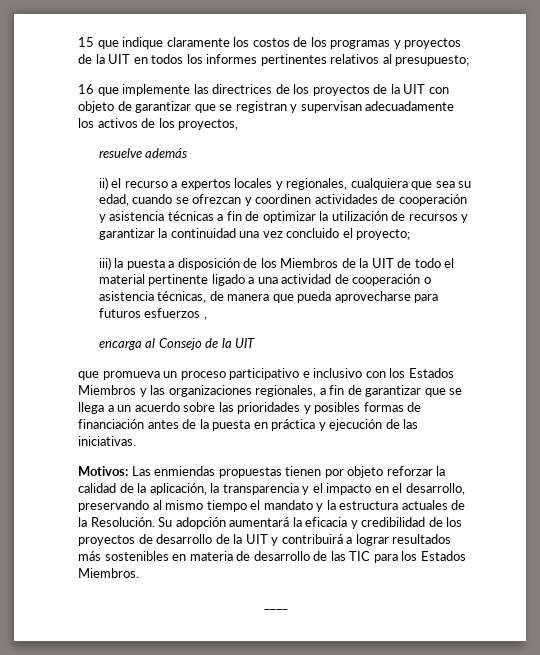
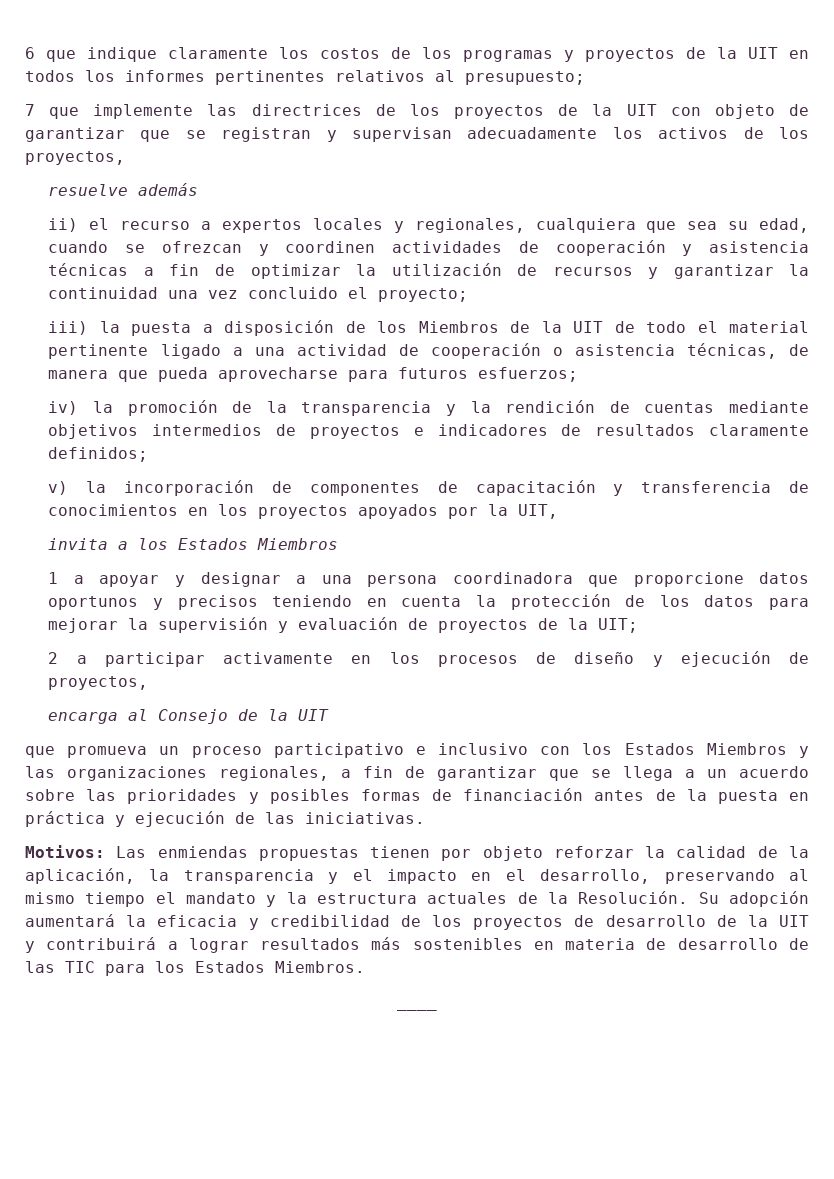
- 15 que indique claramente los costos de los programas y proyectos de la UIT en todos los informes pertinentes relativos al presupuesto;
+ 6 que indique claramente los costos de los programas y proyectos de la UIT en todos los informes pertinentes relativos al presupuesto;
- 16 que implemente las directrices de los proyectos de la UIT con objeto de garantizar que se registran y supervisan adecuadamente los activos de los proyectos,
+ 7 que implemente las directrices de los proyectos de la UIT con objeto de garantizar que se registran y supervisan adecuadamente los activos de los proyectos,
- iii) la puesta a disposición de los Miembros de la UIT de todo el material pertinente ligado a una actividad de cooperación o asistencia técnicas, de manera que pueda aprovecharse para futuros esfuerzos ,
+ iii) la puesta a disposición de los Miembros de la UIT de todo el material pertinente ligado a una actividad de cooperación o asistencia técnicas, de manera que pueda aprovecharse para futuros esfuerzos;
+ iv) la promoción de la transparencia y la rendición de cuentas mediante objetivos intermedios de proyectos e indicadores de resultados claramente definidos;
+ v) la incorporación de componentes de capacitación y transferencia de conocimientos en los proyectos apoyados por la UIT,
+ invita a los Estados Miembros
+ 1 a apoyar y designar a una persona coordinadora que proporcione datos oportunos y precisos teniendo en cuenta la protección de los datos para mejorar la supervisión y evaluación de proyectos de la UIT;
+ 2 a participar activamente en los procesos de diseño y ejecución de proyectos,

